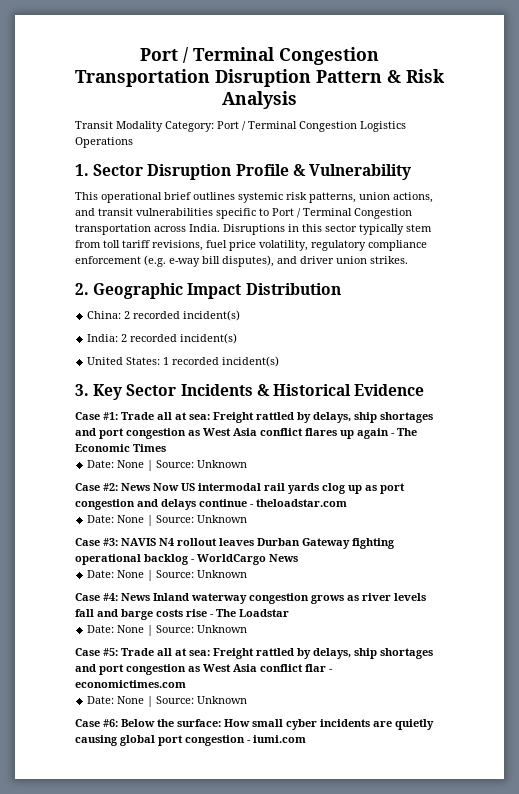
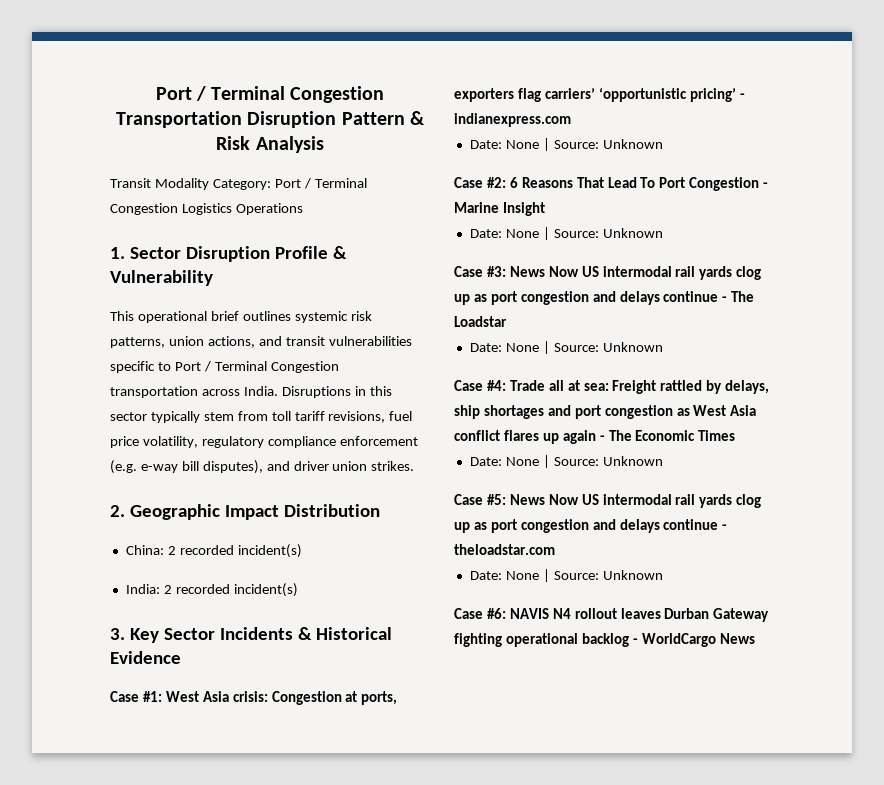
- United States: 1 recorded incident(s)
- Case #1: Trade all at sea: Freight rattled by delays, ship shortages and port congestion as West Asia conflict flares up again - The Economic Times
+ Case #1: West Asia crisis: Congestion at ports, exporters flag carriers’ ‘opportunistic pricing’ - indianexpress.com
+ Date: None | Source: Unknown
+ Case #2: 6 Reasons That Lead To Port Congestion - Marine Insight
+ Date: None | Source: Unknown
+ Case #3: News Now US intermodal rail yards clog up as port congestion and delays continue - The Loadstar
+ Date: None | Source: Unknown
+ Case #4: Trade all at sea: Freight rattled by delays, ship shortages and port congestion as West Asia conflict flares up again - The Economic Times
- Case #2: News Now US intermodal rail yards clog up as port congestion and delays continue - theloadstar.com
+ Case #5: News Now US intermodal rail yards clog up as port congestion and delays continue - theloadstar.com
- Case #3: NAVIS N4 rollout leaves Durban Gateway fighting operational backlog - WorldCargo News
- Date: None | Source: Unknown
- Case #4: News Inland waterway congestion grows as river levels fall and barge costs rise - The Loadstar
- Date: None | Source: Unknown
- Case #5: Trade all at sea: Freight rattled by delays, ship shortages and port congestion as West Asia conflict flar - economictimes.com
- Date: None | Source: Unknown
- Case #6: Below the surface: How small cyber incidents are quietly causing global port congestion - iumi.com
+ Case #6: NAVIS N4 rollout leaves Durban Gateway fighting operational backlog - WorldCargo News

